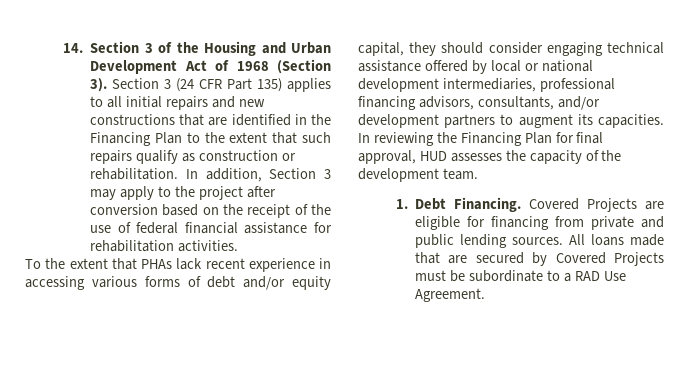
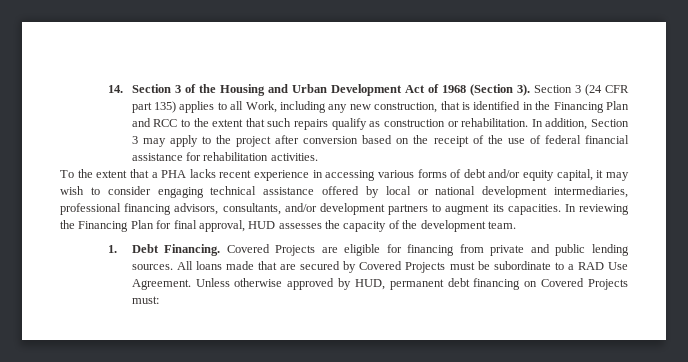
- Section 3 (24 CFR Part 135) applies to all initial repairs and new constructions that are identified in the Financing Plan to the extent that such repairs qualify as construction or rehabilitation.
+ Section 3 (24 CFR part 135) applies to all Work, including any new construction, that is identified in the Financing Plan and RCC to the extent that such repairs qualify as construction or rehabilitation.
- To the extent that PHAs lack recent experience in accessing various forms of debt and/or equity capital, they should consider engaging technical assistance offered by local or national development intermediaries, professional financing advisors, consultants, and/or development partners to augment its capacities.
+ To the extent that a PHA lacks recent experience in accessing various forms of debt and/or equity capital, it may wish to consider engaging technical assistance offered by local or national development intermediaries, professional financing advisors, consultants, and/or development partners to augment its capacities.
+ Unless otherwise approved by HUD, permanent debt financing on Covered Projects must:

